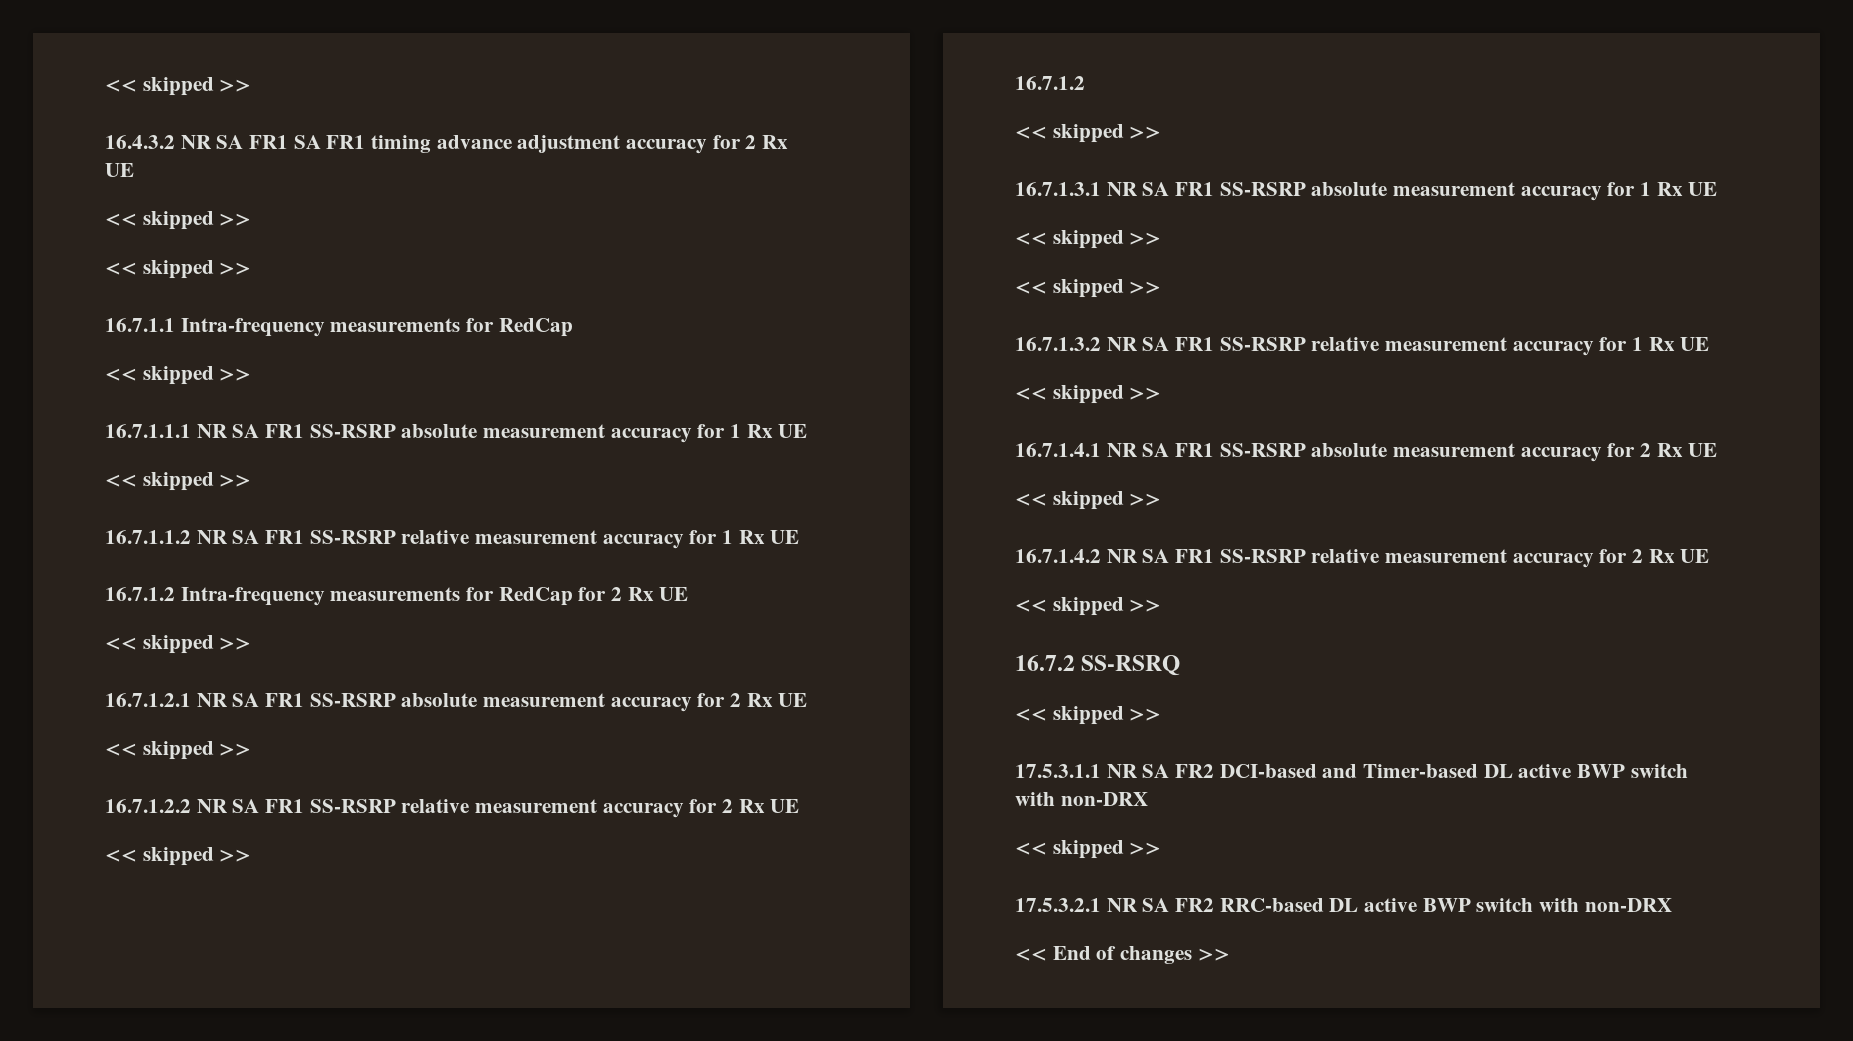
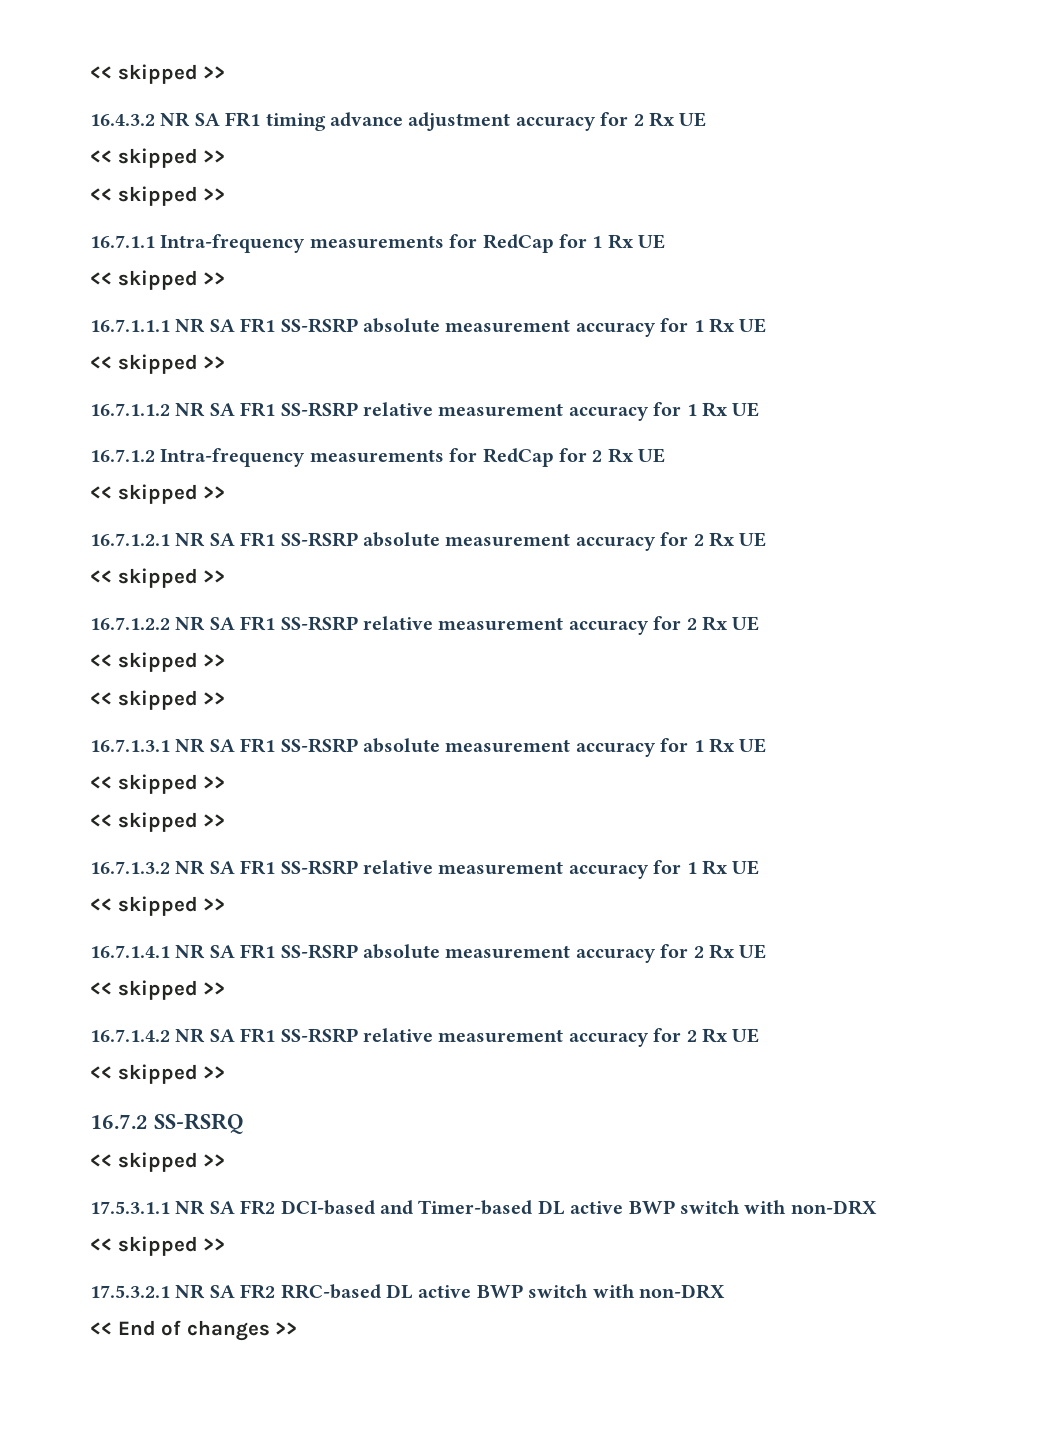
- 16.4.3.2 NR SA FR1 SA FR1 timing advance adjustment accuracy for 2 Rx UE
+ 16.4.3.2 NR SA FR1 timing advance adjustment accuracy for 2 Rx UE
- 16.7.1.1 Intra-frequency measurements for RedCap
+ 16.7.1.1 Intra-frequency measurements for RedCap for 1 Rx UE
  16.7.1.2.2 NR SA FR1 SS-RSRP relative measurement accuracy for 2 Rx UE
  << skipped >>
- 16.7.1.2

